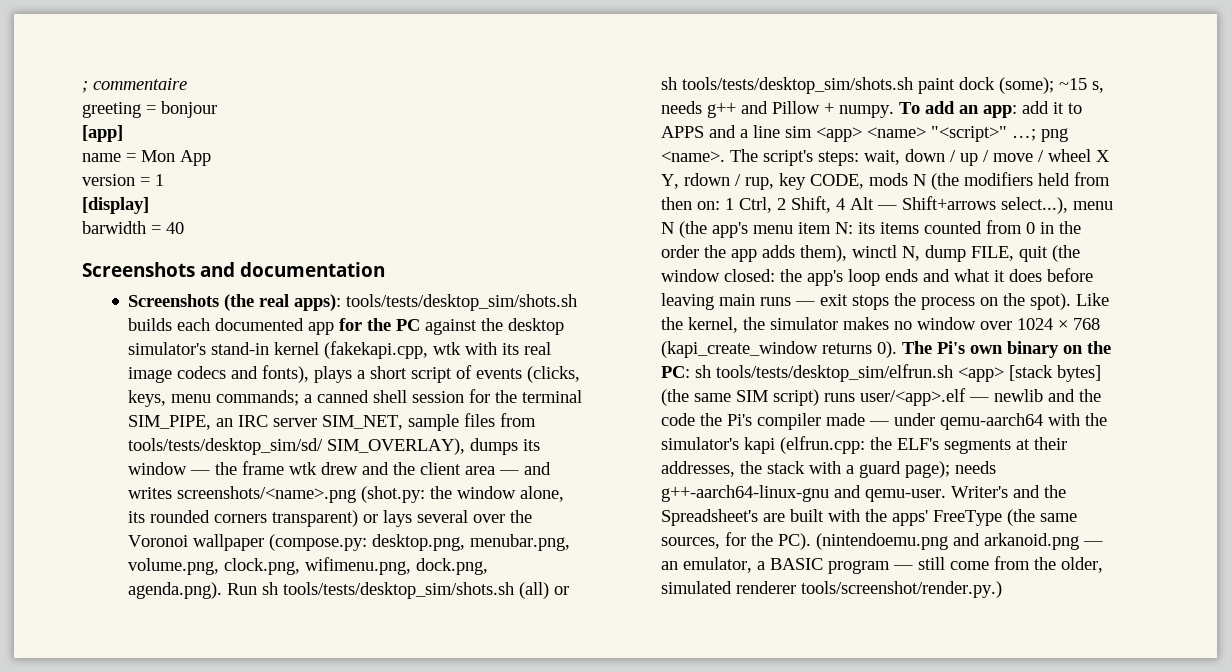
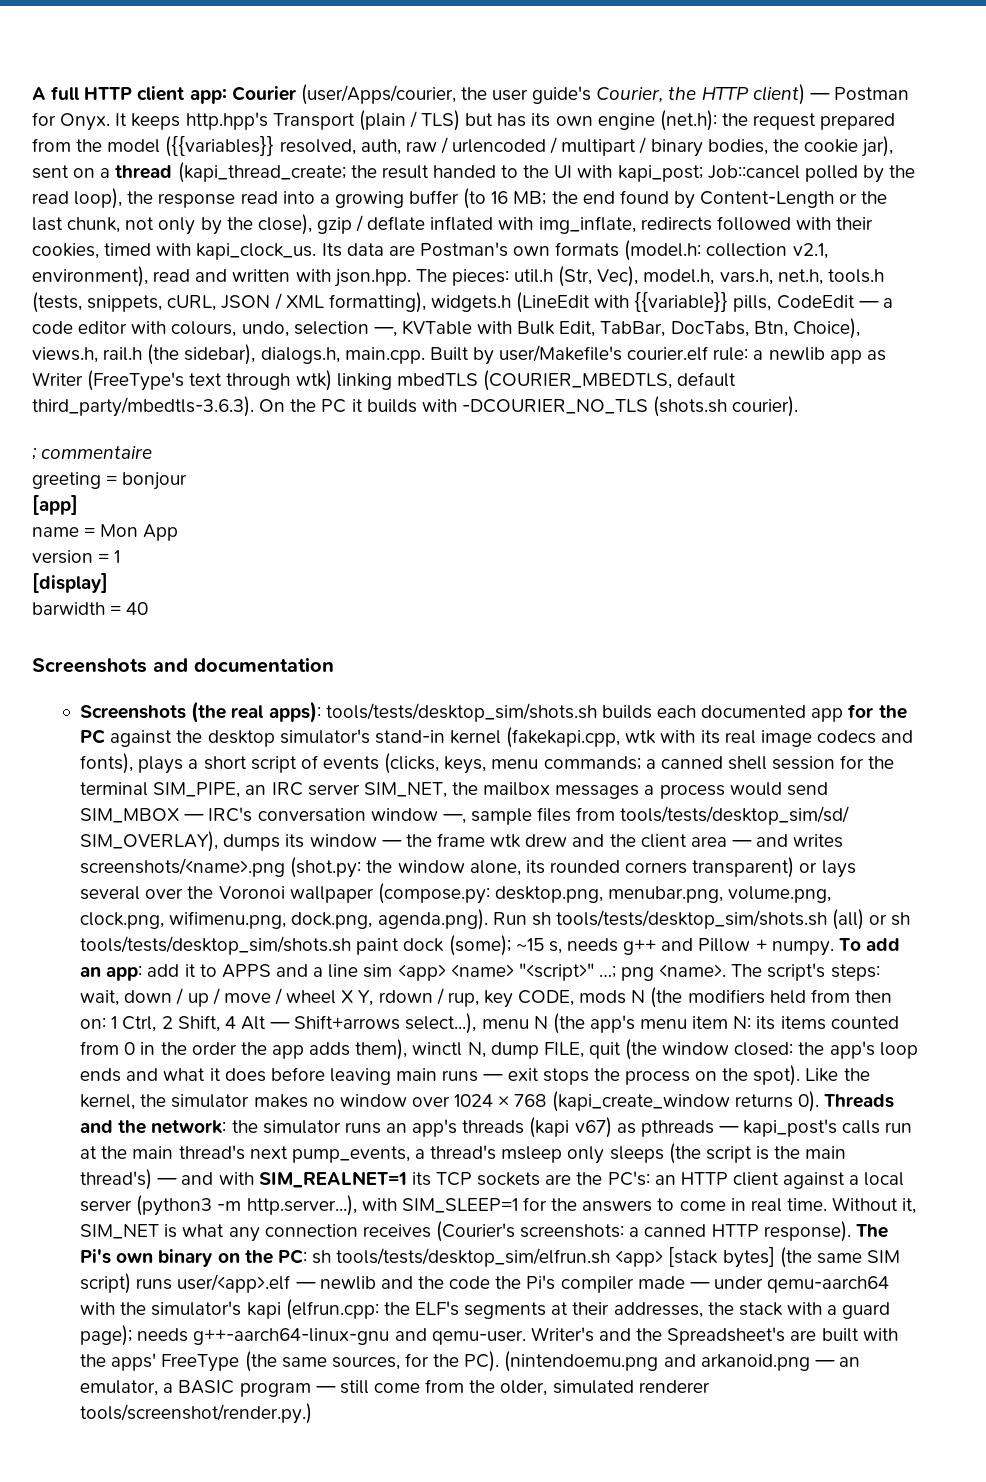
+ A full HTTP client app: Courier (user/Apps/courier, the user guide's Courier, the HTTP client) — Postman for Onyx. It keeps http.hpp's Transport (plain / TLS) but has its own engine (net.h): the request prepared from the model ({{variables}} resolved, auth, raw / urlencoded / multipart / binary bodies, the cookie jar), sent on a thread (kapi_thread_create; the result handed to the UI with kapi_post; Job::cancel polled by the read loop), the response read into a growing buffer (to 16 MB; the end found by Content-Length or the last chunk, not only by the close), gzip / deflate inflated with img_inflate, redirects followed with their cookies, timed with kapi_clock_us. Its data are Postman's own formats (model.h: collection v2.1, environment), read and written with json.hpp. The pieces: util.h (Str, Vec), model.h, vars.h, net.h, tools.h (tests, snippets, cURL, JSON / XML formatting), widgets.h (LineEdit with {{variable}} pills, CodeEdit — a code editor with colours, undo, selection —, KVTable with Bulk Edit, TabBar, DocTabs, Btn, Choice), views.h, rail.h (the sidebar), dialogs.h, main.cpp. Built by user/Makefile's courier.elf rule: a newlib app as Writer (FreeType's text through wtk) linking mbedTLS (COURIER_MBEDTLS, default third_party/mbedtls-3.6.3). On the PC it builds with -DCOURIER_NO_TLS (shots.sh courier).
- a canned shell session for the terminal SIM_PIPE, an IRC server SIM_NET, sample files from tools/tests/desktop_sim/sd/ SIM_OVERLAY), dumps its window — the frame wtk drew and the client area — and writes screenshots/<name>.png (shot.py:
+ a canned shell session for the terminal SIM_PIPE, an IRC server SIM_NET, the mailbox messages a process would send SIM_MBOX — IRC's conversation window —, sample files from tools/tests/desktop_sim/sd/ SIM_OVERLAY), dumps its window — the frame wtk drew and the client area — and writes screenshots/<name>.png (shot.py:
+ Threads and the network: the simulator runs an app's threads (kapi v67) as pthreads — kapi_post's calls run at the main thread's next pump_events, a thread's msleep only sleeps (the script is the main thread's) — and with SIM_REALNET=1 its TCP sockets are the PC's: an HTTP client against a local server (python3 -m http.server...), with SIM_SLEEP=1 for the answers to come in real time. Without it, SIM_NET is what any connection receives (Courier's screenshots: a canned HTTP response).

